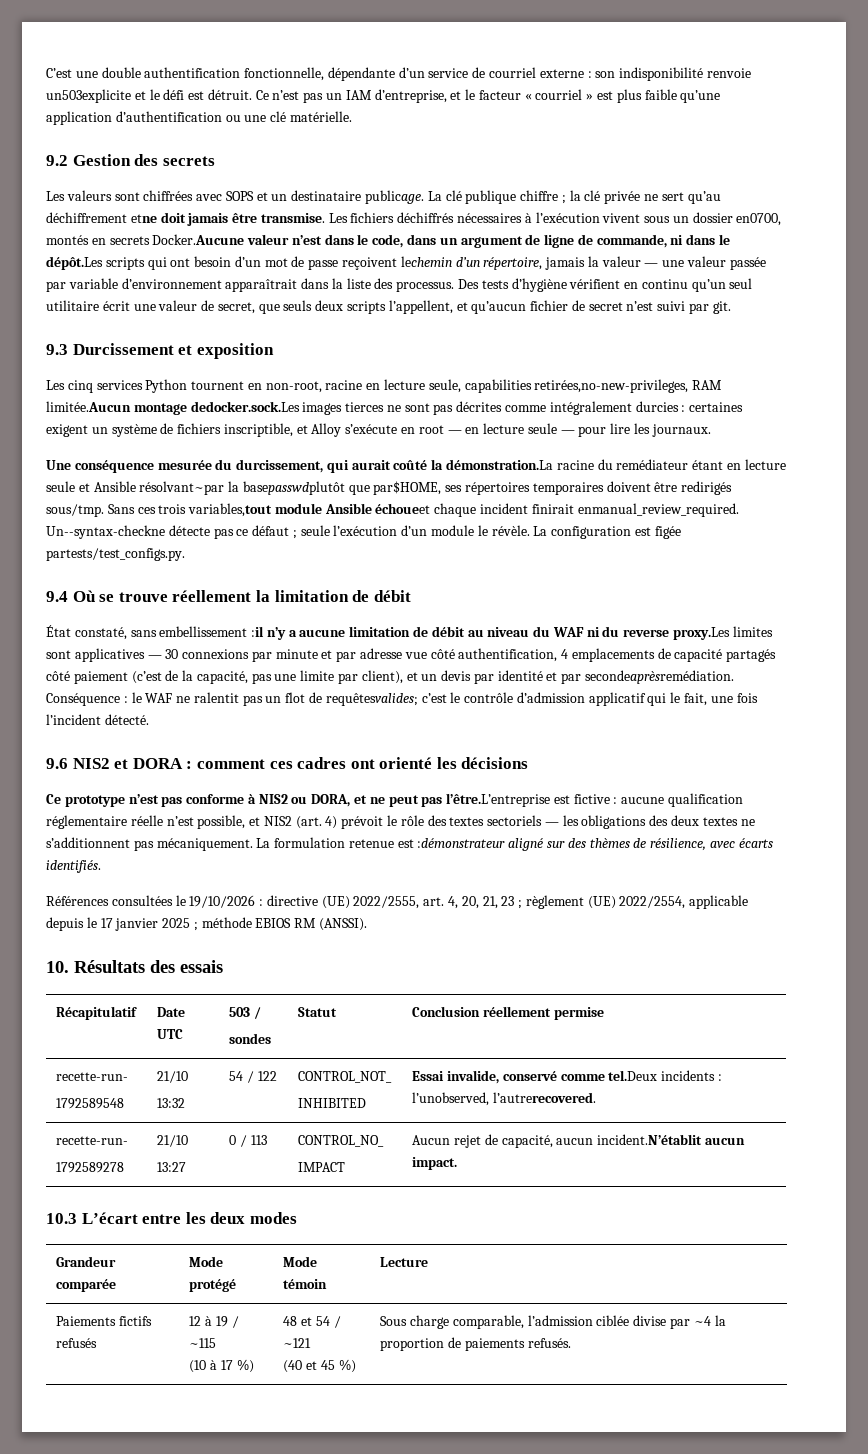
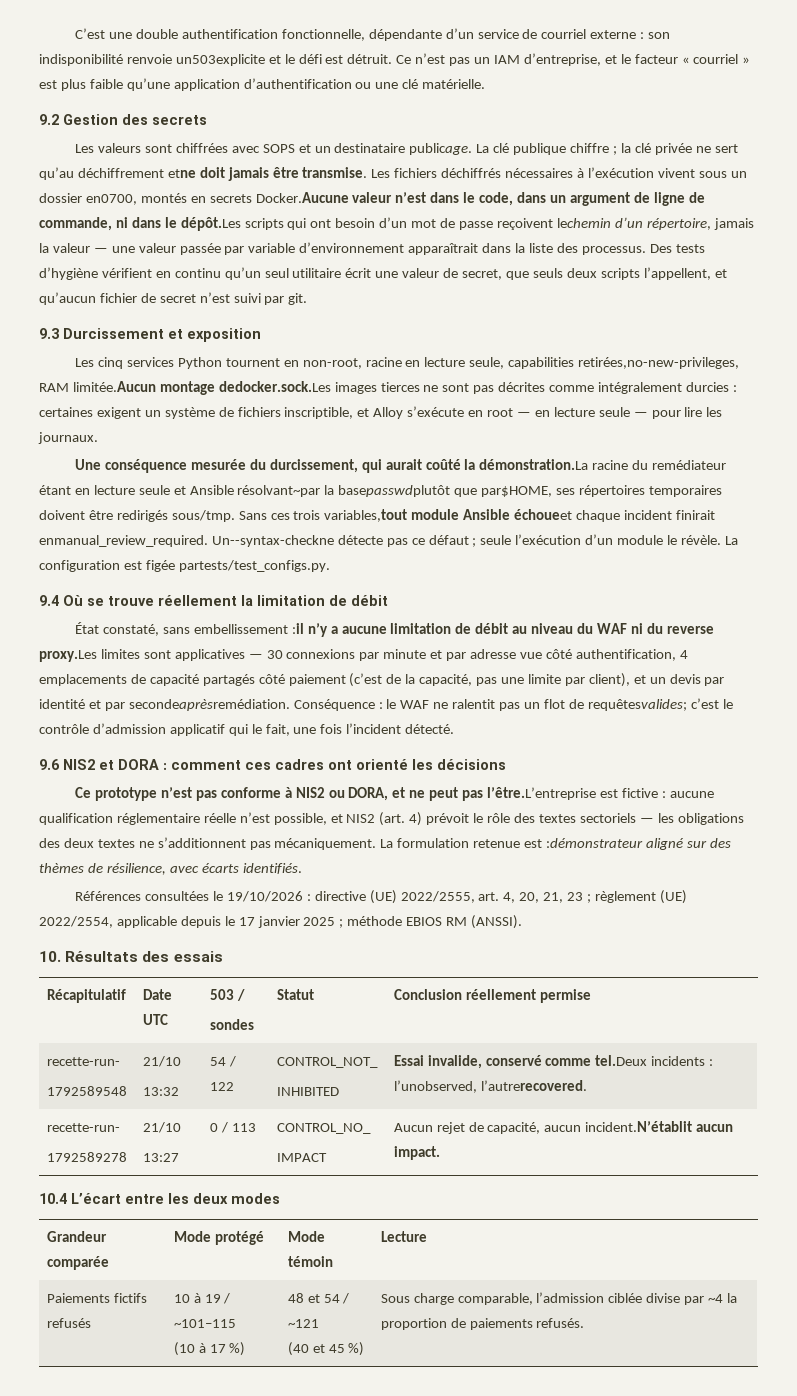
- 10.3 L’écart entre les deux modes
+ 10.4 L’écart entre les deux modes
- Paiements fictifs refusés | 12 à 19 / ~115
+ Paiements fictifs refusés | 10 à 19 / ~101–115

